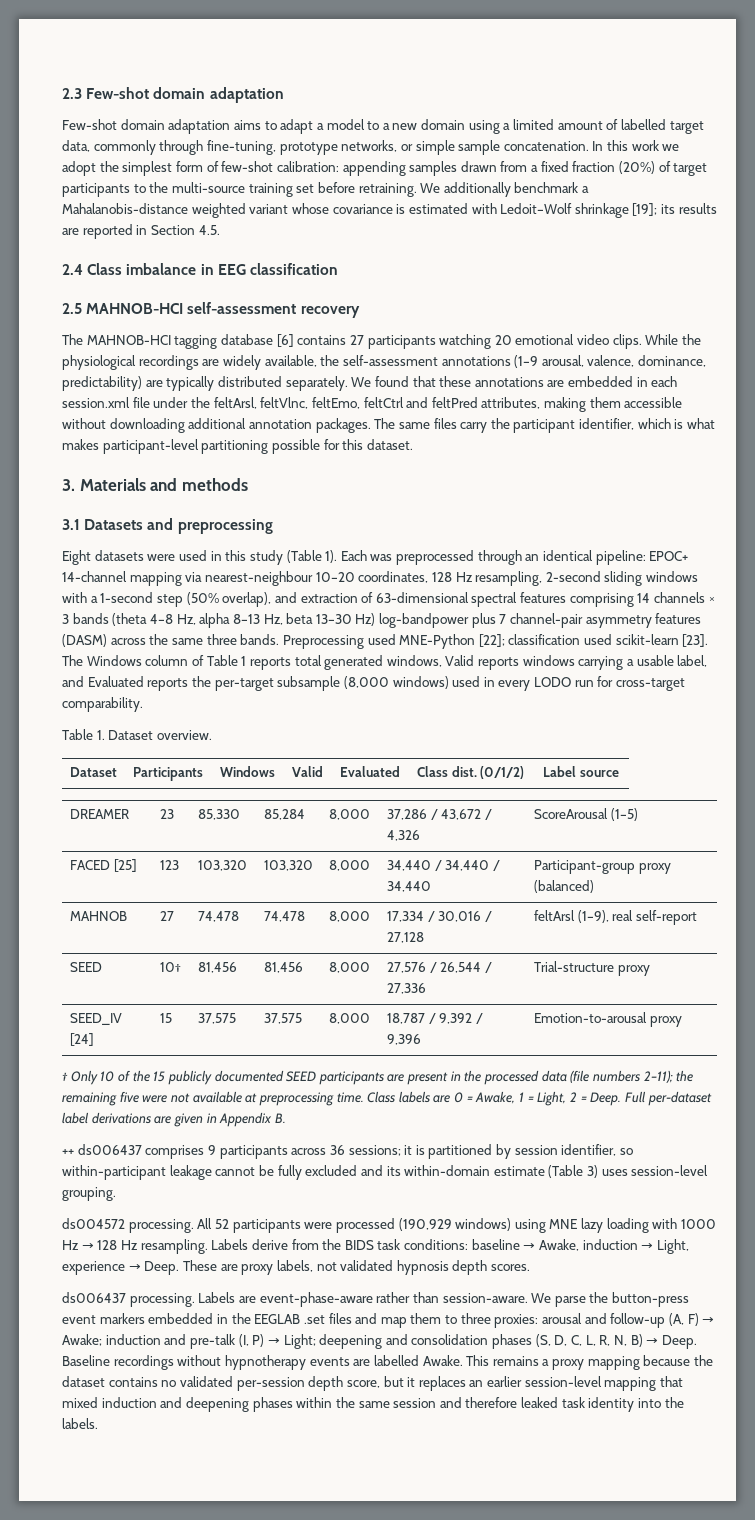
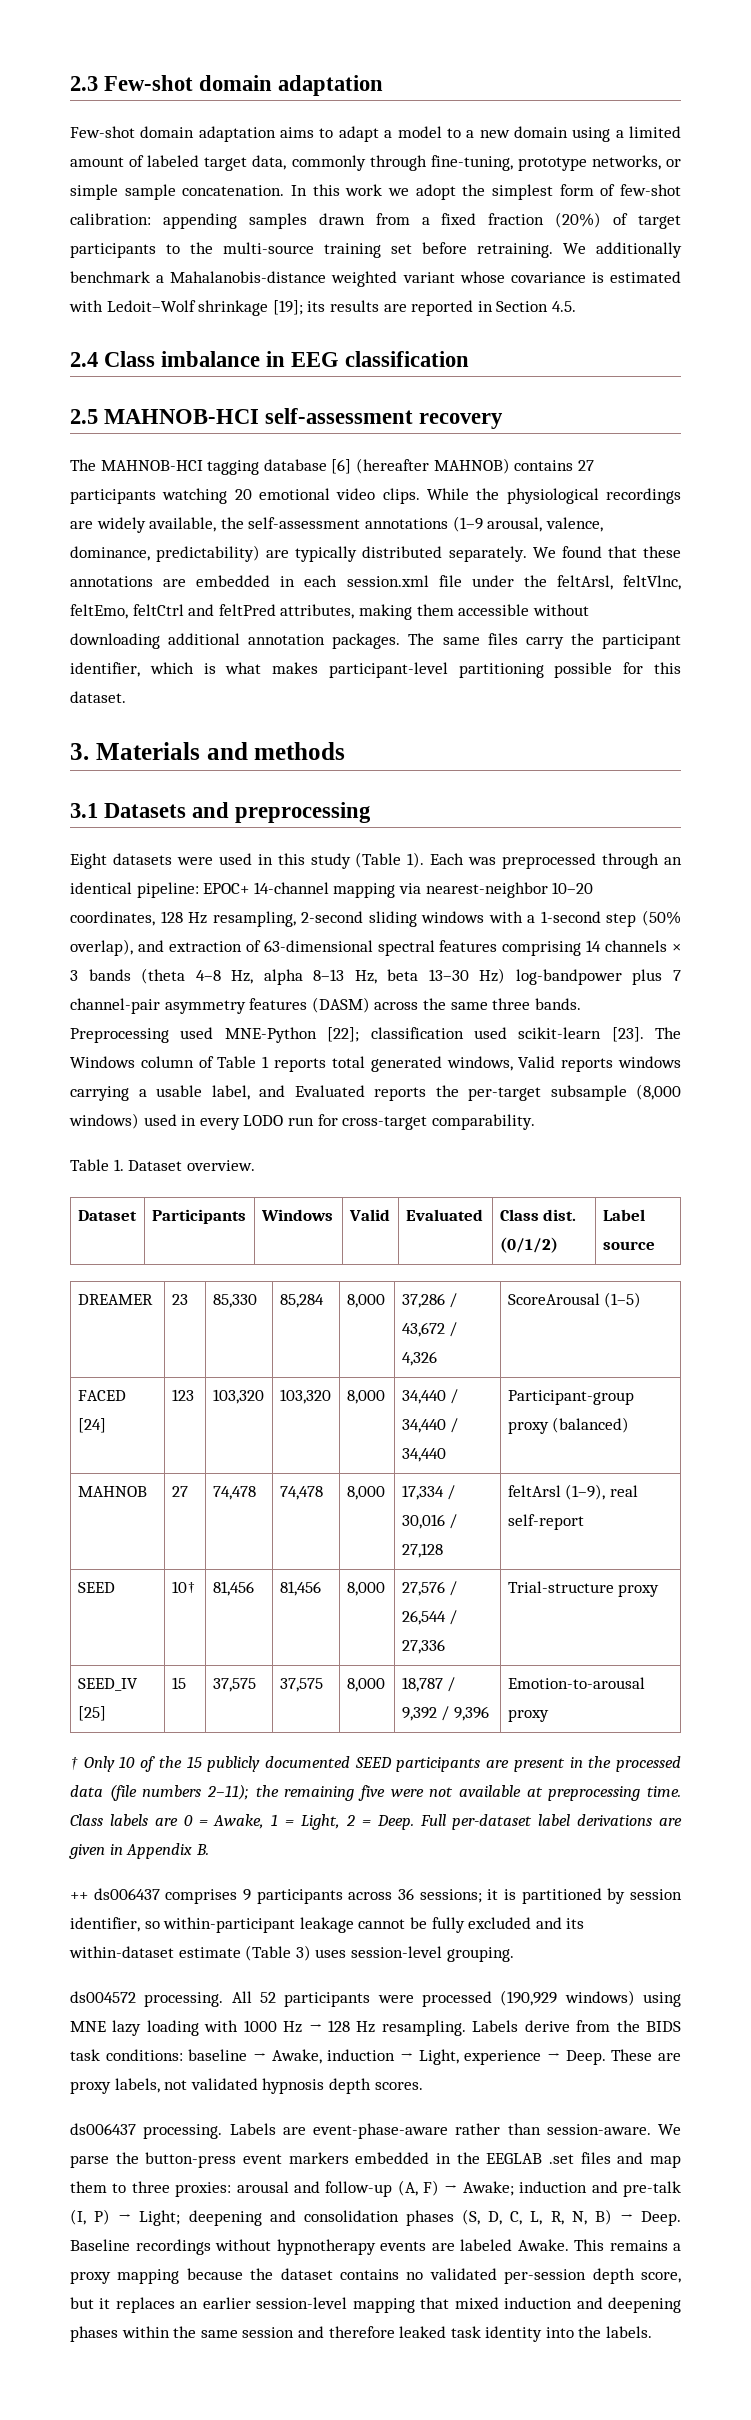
- Few-shot domain adaptation aims to adapt a model to a new domain using a limited amount of labelled target data, commonly through fine-tuning, prototype networks, or simple sample concatenation.
+ Few-shot domain adaptation aims to adapt a model to a new domain using a limited amount of labeled target data, commonly through fine-tuning, prototype networks, or simple sample concatenation.
- The MAHNOB-HCI tagging database [6] contains 27 participants watching 20 emotional video clips.
+ The MAHNOB-HCI tagging database [6] (hereafter MAHNOB) contains 27 participants watching 20 emotional video clips.
- Each was preprocessed through an identical pipeline: EPOC+ 14-channel mapping via nearest-neighbour 10–20 coordinates, 128 Hz resampling, 2-second sliding windows with a 1-second step (50% overlap), and extraction of 63-dimensional spectral features comprising 14 channels × 3 bands (theta 4–8 Hz, alpha 8–13 Hz, beta 13–30 Hz) log-bandpower plus 7 channel-pair asymmetry features (DASM) across the same three bands.
+ Each was preprocessed through an identical pipeline: EPOC+ 14-channel mapping via nearest-neighbor 10–20 coordinates, 128 Hz resampling, 2-second sliding windows with a 1-second step (50% overlap), and extraction of 63-dimensional spectral features comprising 14 channels × 3 bands (theta 4–8 Hz, alpha 8–13 Hz, beta 13–30 Hz) log-bandpower plus 7 channel-pair asymmetry features (DASM) across the same three bands.
- FACED [25] | 123 | 103,320 | 103,320 | 8,000 | 34,440 / 34,440 / 34,440 | Participant-group proxy (balanced)
+ FACED [24] | 123 | 103,320 | 103,320 | 8,000 | 34,440 / 34,440 / 34,440 | Participant-group proxy (balanced)
- SEED_IV [24] | 15 | 37,575 | 37,575 | 8,000 | 18,787 / 9,392 / 9,396 | Emotion-to-arousal proxy
+ SEED_IV [25] | 15 | 37,575 | 37,575 | 8,000 | 18,787 / 9,392 / 9,396 | Emotion-to-arousal proxy
- ++ ds006437 comprises 9 participants across 36 sessions; it is partitioned by session identifier, so within-participant leakage cannot be fully excluded and its within-domain estimate (Table 3) uses session-level grouping.
+ ++ ds006437 comprises 9 participants across 36 sessions; it is partitioned by session identifier, so within-participant leakage cannot be fully excluded and its within-dataset estimate (Table 3) uses session-level grouping.
- Baseline recordings without hypnotherapy events are labelled Awake.
+ Baseline recordings without hypnotherapy events are labeled Awake.

